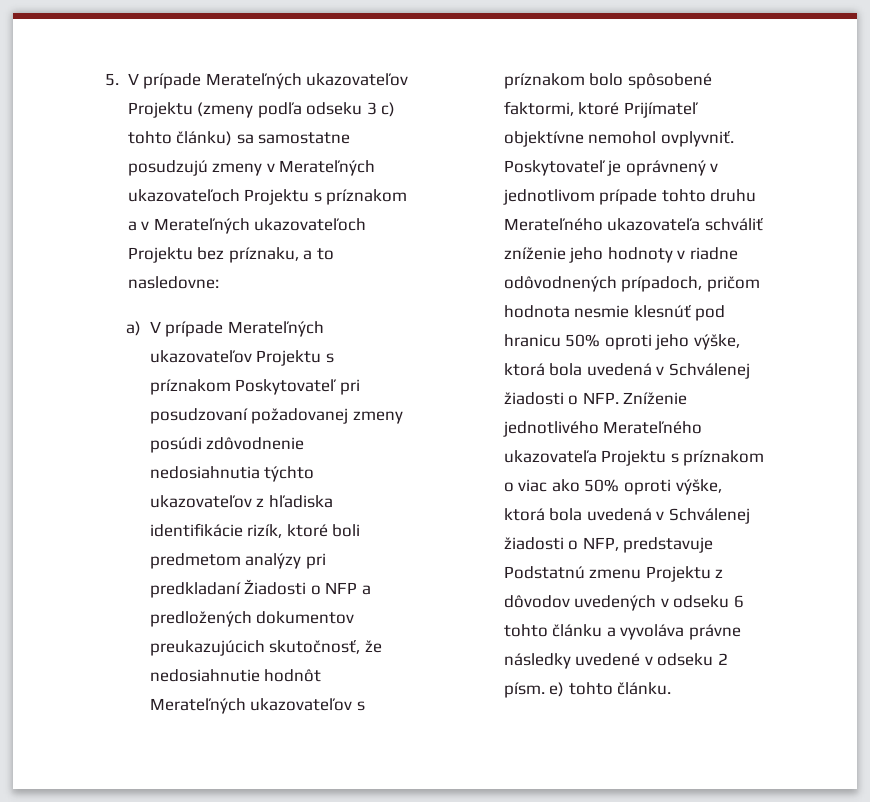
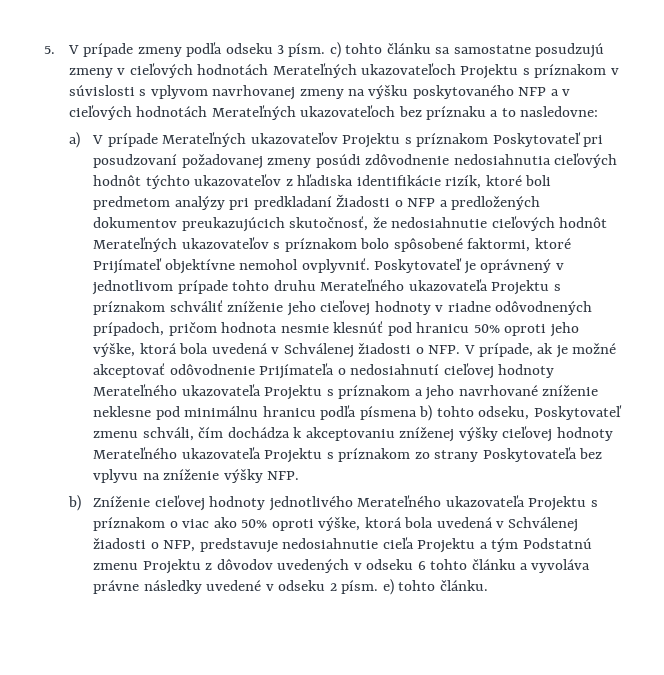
- 5. V prípade Merateľných ukazovateľov Projektu (zmeny podľa odseku 3 c) tohto článku) sa samostatne posudzujú zmeny v Merateľných ukazovateľoch Projektu s príznakom a v Merateľných ukazovateľoch Projektu bez príznaku, a to nasledovne:
+ 5. V prípade zmeny podľa odseku 3 písm. c) tohto článku sa samostatne posudzujú zmeny v cieľových hodnotách Merateľných ukazovateľoch Projektu s príznakom v súvislosti s vplyvom navrhovanej zmeny na výšku poskytovaného NFP a v cieľových hodnotách Merateľných ukazovateľoch bez príznaku a to nasledovne:
- a) V prípade Merateľných ukazovateľov Projektu s príznakom Poskytovateľ pri posudzovaní požadovanej zmeny posúdi zdôvodnenie nedosiahnutia týchto ukazovateľov z hľadiska identifikácie rizík, ktoré boli predmetom analýzy pri predkladaní Žiadosti o NFP a predložených dokumentov preukazujúcich skutočnosť, že nedosiahnutie hodnôt Merateľných ukazovateľov s príznakom bolo spôsobené faktormi, ktoré Prijímateľ objektívne nemohol ovplyvniť.
+ a) V prípade Merateľných ukazovateľov Projektu s príznakom Poskytovateľ pri posudzovaní požadovanej zmeny posúdi zdôvodnenie nedosiahnutia cieľových hodnôt týchto ukazovateľov z hľadiska identifikácie rizík, ktoré boli predmetom analýzy pri predkladaní Žiadosti o NFP a predložených dokumentov preukazujúcich skutočnosť, že nedosiahnutie cieľových hodnôt Merateľných ukazovateľov s príznakom bolo spôsobené faktormi, ktoré Prijímateľ objektívne nemohol ovplyvniť.
- Poskytovateľ je oprávnený v jednotlivom prípade tohto druhu Merateľného ukazovateľa schváliť zníženie jeho hodnoty v riadne odôvodnených prípadoch, pričom hodnota nesmie klesnúť pod hranicu 50% oproti jeho výške, ktorá bola uvedená v Schválenej žiadosti o NFP. Zníženie jednotlivého Merateľného ukazovateľa Projektu s príznakom o viac ako 50% oproti výške, ktorá bola uvedená v Schválenej žiadosti o NFP, predstavuje Podstatnú zmenu Projektu z dôvodov uvedených v odseku 6 tohto článku a vyvoláva právne následky uvedené v odseku 2 písm. e) tohto článku.
+ Poskytovateľ je oprávnený v jednotlivom prípade tohto druhu Merateľného ukazovateľa Projektu s príznakom schváliť zníženie jeho cieľovej hodnoty v riadne odôvodnených prípadoch, pričom hodnota nesmie klesnúť pod hranicu 50% oproti jeho výške, ktorá bola uvedená v Schválenej žiadosti o NFP. V prípade, ak je možné akceptovať odôvodnenie Prijímateľa o nedosiahnutí cieľovej hodnoty Merateľného ukazovateľa Projektu s príznakom a jeho navrhované zníženie neklesne pod minimálnu hranicu podľa písmena b) tohto odseku, Poskytovateľ zmenu schváli, čím dochádza k akceptovaniu zníženej výšky cieľovej hodnoty Merateľného ukazovateľa Projektu s príznakom zo strany Poskytovateľa bez vplyvu na zníženie výšky NFP.
+ b) Zníženie cieľovej hodnoty jednotlivého Merateľného ukazovateľa Projektu s príznakom o viac ako 50% oproti výške, ktorá bola uvedená v Schválenej žiadosti o NFP, predstavuje nedosiahnutie cieľa Projektu a tým Podstatnú zmenu Projektu z dôvodov uvedených v odseku 6 tohto článku a vyvoláva právne následky uvedené v odseku 2 písm. e) tohto článku.

